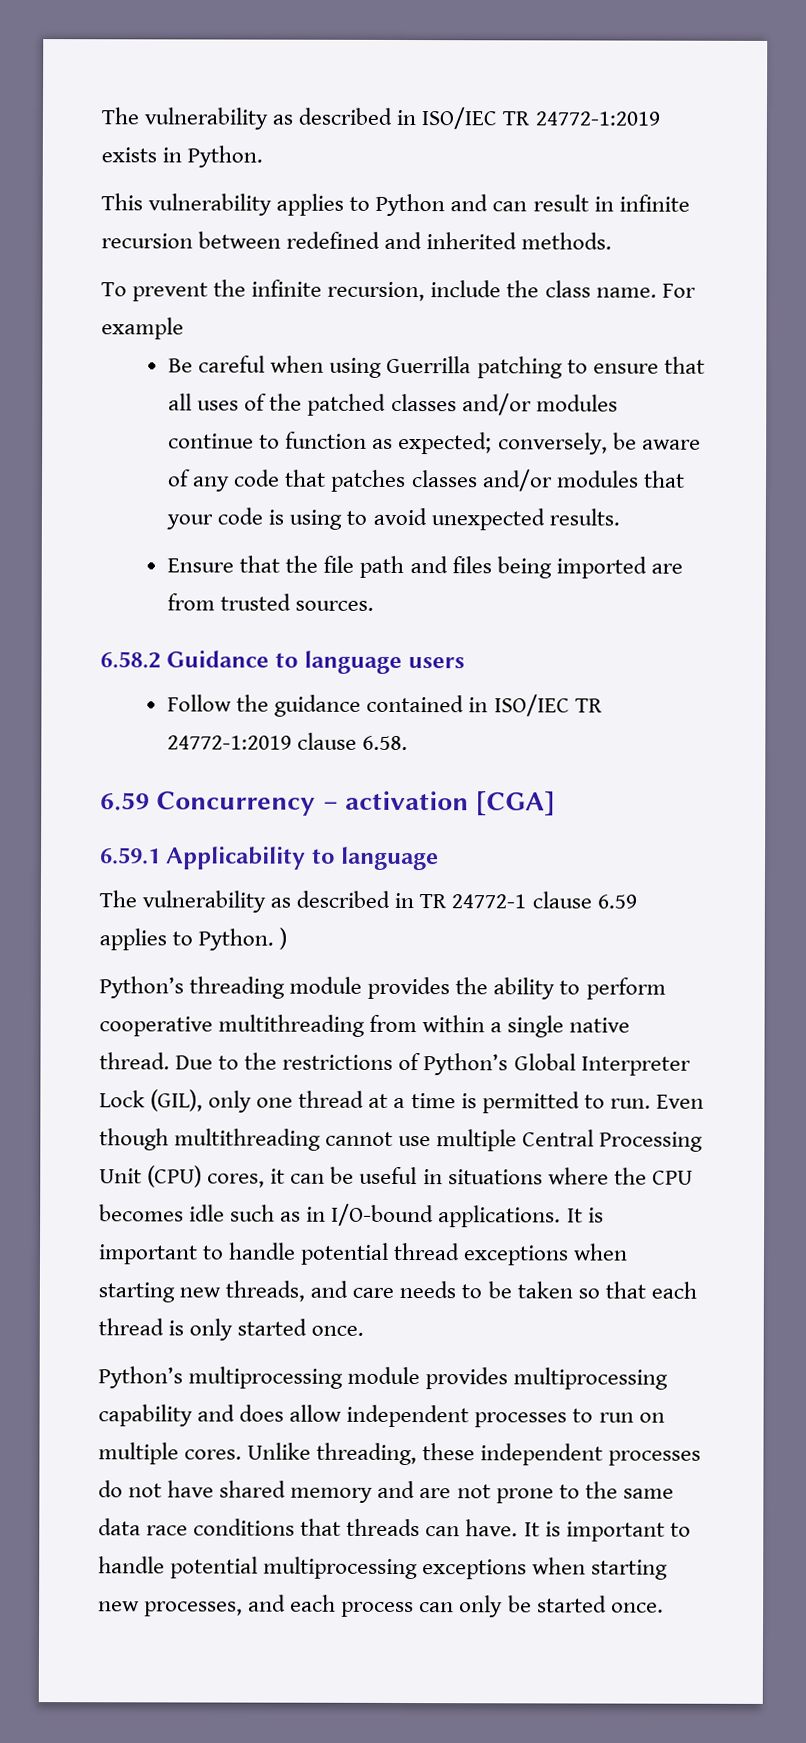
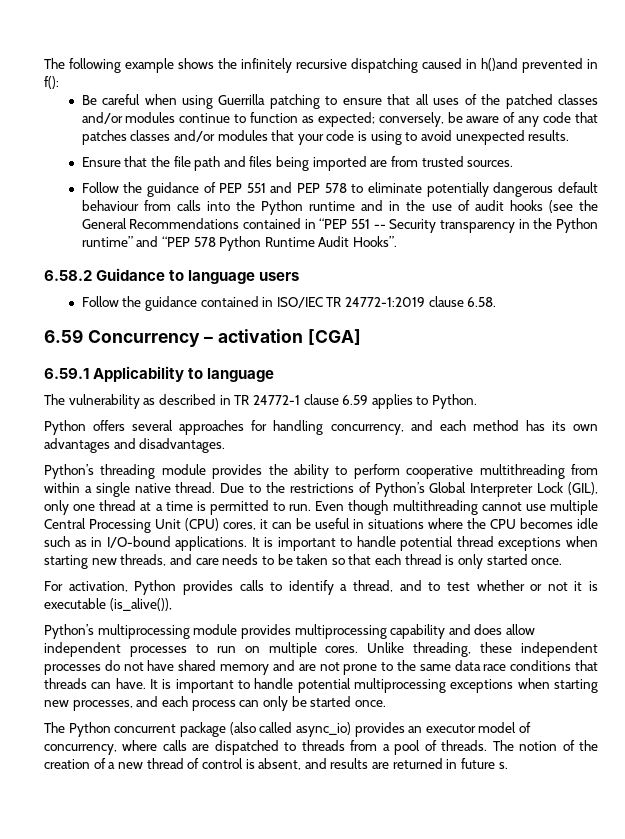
- The vulnerability as described in ISO/IEC TR 24772-1:2019 exists in Python.
- This vulnerability applies to Python and can result in infinite recursion between redefined and inherited methods.
- To prevent the infinite recursion, include the class name. For example
+ The following example shows the infinitely recursive dispatching caused in h()and prevented in f():
+ Follow the guidance of PEP 551 and PEP 578 to eliminate potentially dangerous default behaviour from calls into the Python runtime and in the use of audit hooks (see the General Recommendations contained in “PEP 551 -- Security transparency in the Python runtime” and “PEP 578 Python Runtime Audit Hooks”.
- The vulnerability as described in TR 24772-1 clause 6.59 applies to Python. )
+ The vulnerability as described in TR 24772-1 clause 6.59 applies to Python.
+ Python offers several approaches for handling concurrency, and each method has its own advantages and disadvantages.
+ For activation, Python provides calls to identify a thread, and to test whether or not it is executable (is_alive()),
+ The Python concurrent package (also called async_io) provides an executor model of concurrency, where calls are dispatched to threads from a pool of threads. The notion of the creation of a new thread of control is absent, and results are returned in future s.

